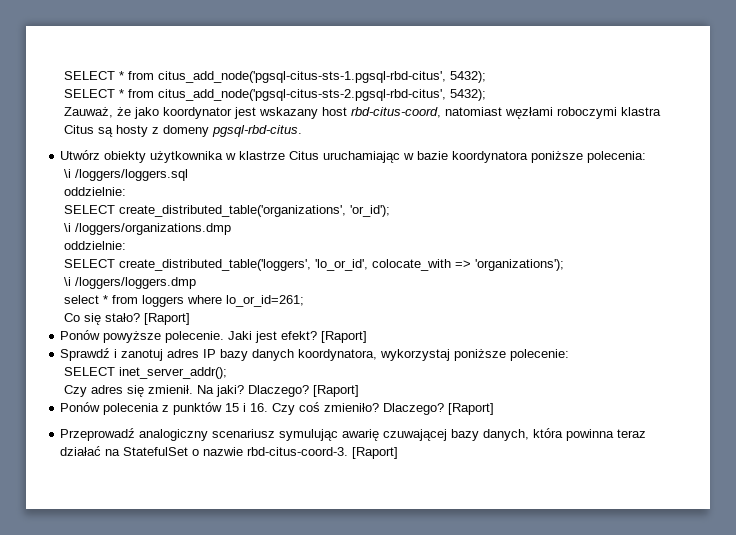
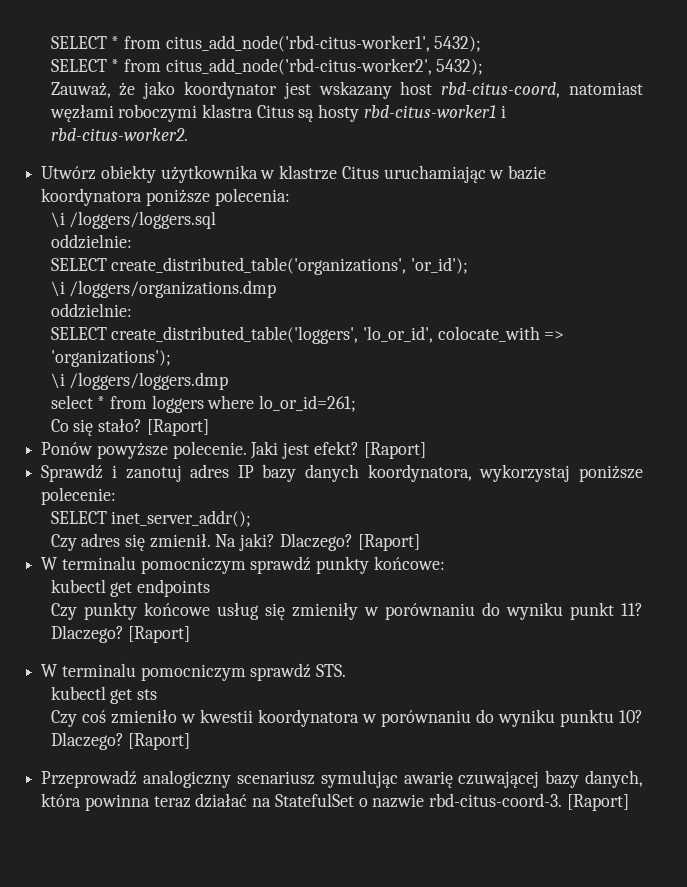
- SELECT * from citus_add_node('pgsql-citus-sts-1.pgsql-rbd-citus', 5432);
+ SELECT * from citus_add_node('rbd-citus-worker1', 5432);
- SELECT * from citus_add_node('pgsql-citus-sts-2.pgsql-rbd-citus', 5432);
+ SELECT * from citus_add_node('rbd-citus-worker2', 5432);
- Zauważ, że jako koordynator jest wskazany host rbd-citus-coord, natomiast węzłami roboczymi klastra Citus są hosty z domeny pgsql-rbd-citus.
+ Zauważ, że jako koordynator jest wskazany host rbd-citus-coord, natomiast węzłami roboczymi klastra Citus są hosty rbd-citus-worker1 i rbd-citus-worker2.
- Ponów polecenia z punktów 15 i 16. Czy coś zmieniło?
+ W terminalu pomocniczym sprawdź punkty końcowe:
+ kubectl get endpoints
+ Czy punkty końcowe usług się zmieniły w porównaniu do wyniku punkt 11? Dlaczego? [Raport]
+ W terminalu pomocniczym sprawdź STS.
+ kubectl get sts
+ Czy coś zmieniło w kwestii koordynatora w porównaniu do wyniku punktu 10?

